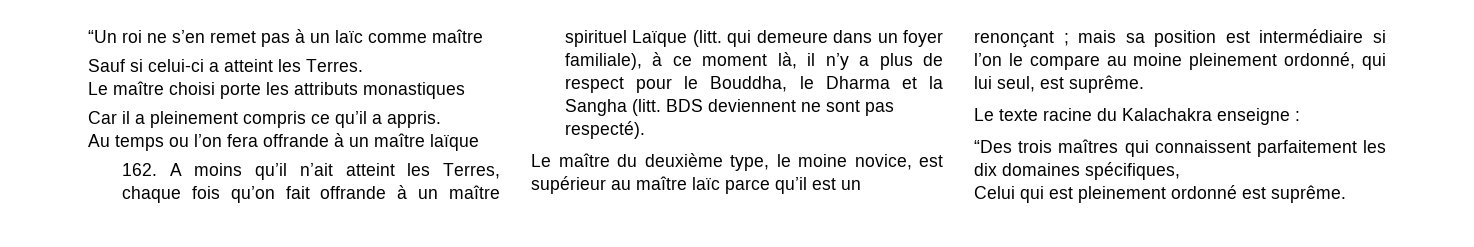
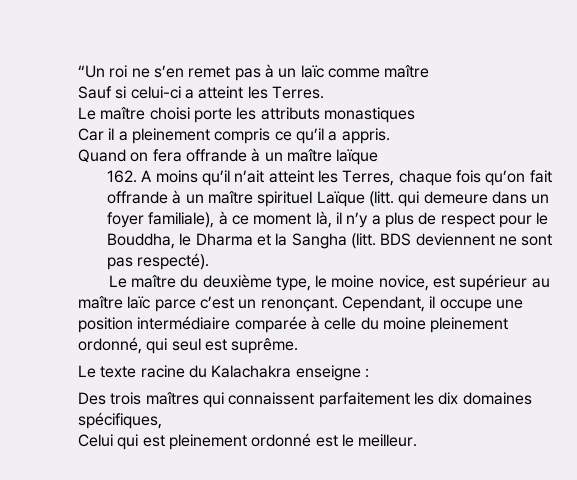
- Au temps ou l’on fera offrande à un maître laïque
+ Quand on fera offrande à un maître laïque
- Le maître du deuxième type, le moine novice, est supérieur au maître laïc parce qu’il est un renonçant ; mais sa position est intermédiaire si l’on le compare au moine pleinement ordonné, qui lui seul, est suprême.
+ Le maître du deuxième type, le moine novice, est supérieur au maître laïc parce c’est un renonçant. Cependant, il occupe une position intermédiaire comparée à celle du moine pleinement ordonné, qui seul est suprême.
- “Des trois maîtres qui connaissent parfaitement les dix domaines spécifiques,
+ Des trois maîtres qui connaissent parfaitement les dix domaines spécifiques,
- Celui qui est pleinement ordonné est suprême.
+ Celui qui est pleinement ordonné est le meilleur.

